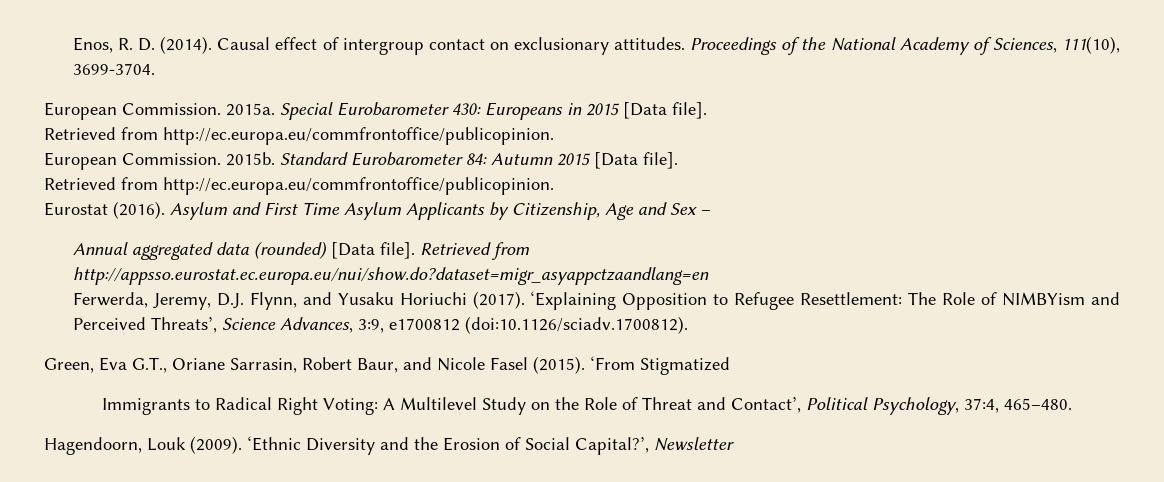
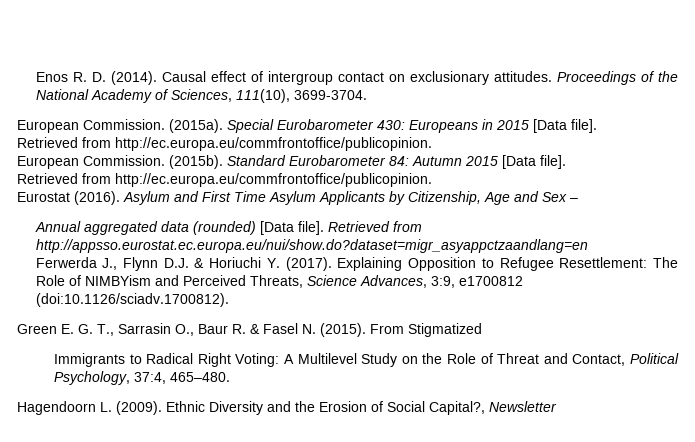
- Enos, R. D. (2014).
+ Enos R. D. (2014).
- 2015a.
+ (2015a).
- 2015b.
+ (2015b).
- Ferwerda, Jeremy, D.J. Flynn, and Yusaku Horiuchi (2017). ‘Explaining Opposition to Refugee Resettlement: The Role of NIMBYism and Perceived Threats’, Science Advances, 3:9, e1700812 (doi:10.1126/sciadv.1700812).
+ Ferwerda J., Flynn D.J. & Horiuchi Y. (2017). Explaining Opposition to Refugee Resettlement: The Role of NIMBYism and Perceived Threats, Science Advances, 3:9, e1700812 (doi:10.1126/sciadv.1700812).
- Green, Eva G.T., Oriane Sarrasin, Robert Baur, and Nicole Fasel (2015). ‘From Stigmatized
+ Green E. G. T., Sarrasin O., Baur R. & Fasel N. (2015). From Stigmatized
- Immigrants to Radical Right Voting: A Multilevel Study on the Role of Threat and Contact’, Political Psychology, 37:4, 465–480.
+ Immigrants to Radical Right Voting: A Multilevel Study on the Role of Threat and Contact, Political Psychology, 37:4, 465–480.
- Hagendoorn, Louk (2009). ‘Ethnic Diversity and the Erosion of Social Capital?’, Newsletter
+ Hagendoorn L. (2009). Ethnic Diversity and the Erosion of Social Capital?, Newsletter

